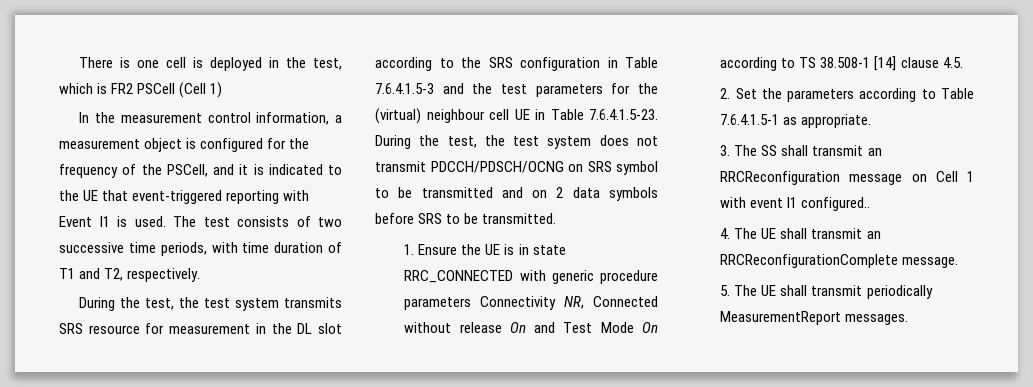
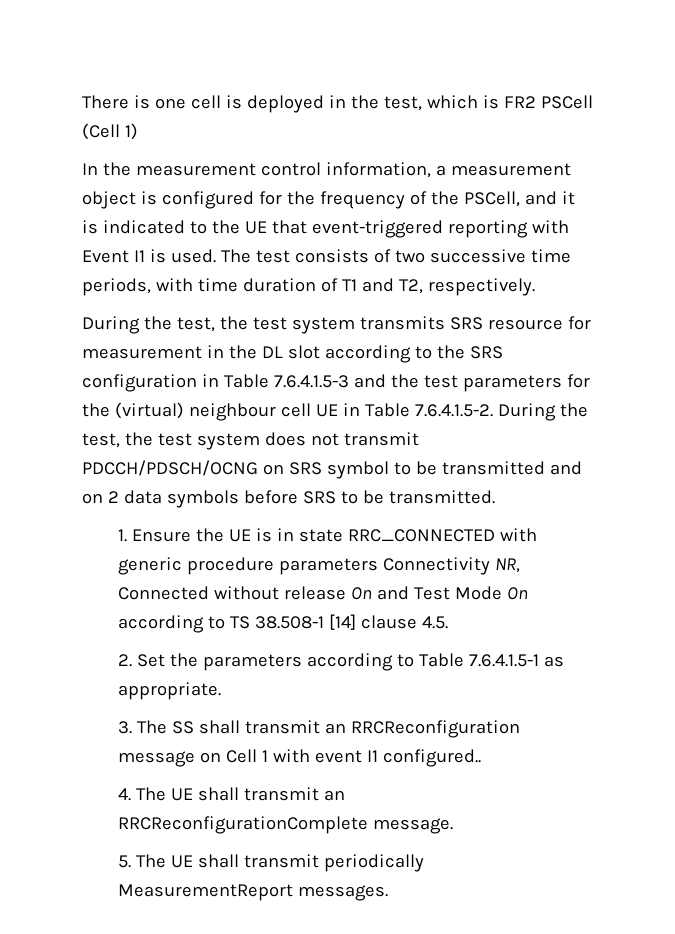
- During the test, the test system transmits SRS resource for measurement in the DL slot according to the SRS configuration in Table 7.6.4.1.5-3 and the test parameters for the (virtual) neighbour cell UE in Table 7.6.4.1.5-23. During the test, the test system does not transmit PDCCH/PDSCH/OCNG on SRS symbol to be transmitted and on 2 data symbols before SRS to be transmitted.
+ During the test, the test system transmits SRS resource for measurement in the DL slot according to the SRS configuration in Table 7.6.4.1.5-3 and the test parameters for the (virtual) neighbour cell UE in Table 7.6.4.1.5-2. During the test, the test system does not transmit PDCCH/PDSCH/OCNG on SRS symbol to be transmitted and on 2 data symbols before SRS to be transmitted.

